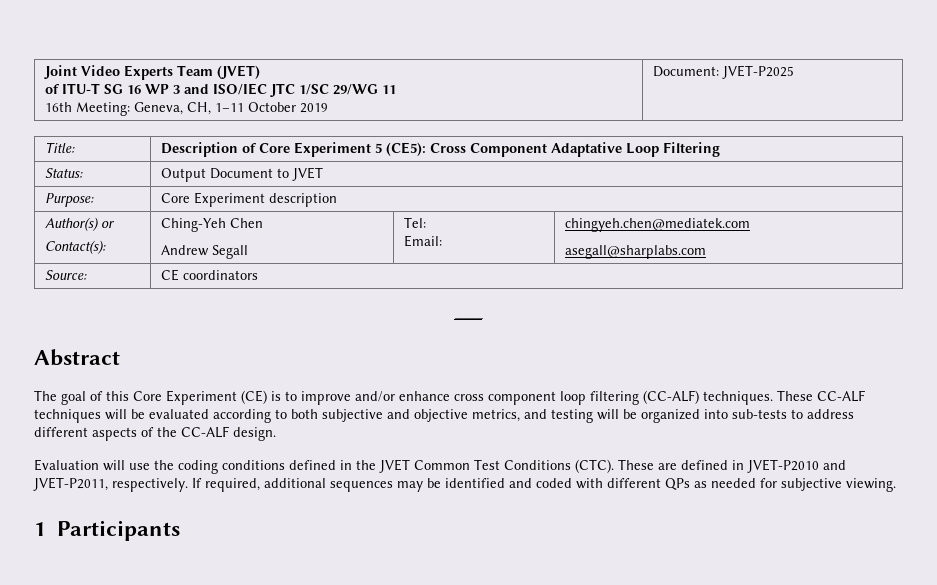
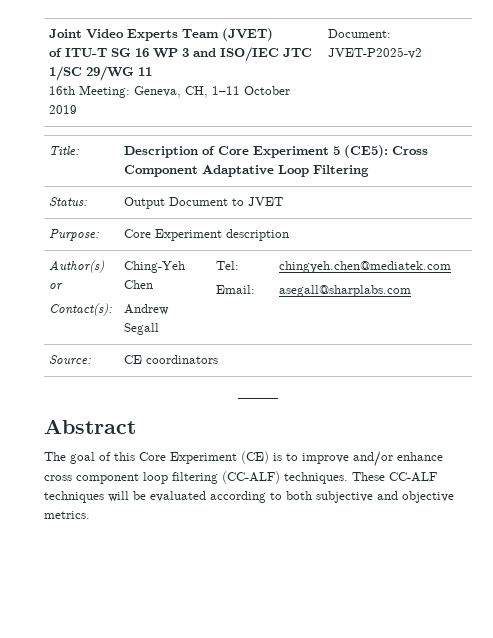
  Joint Video Experts Team (JVET)
  of ITU-T SG 16 WP 3 and ISO/IEC JTC 1/SC 29/WG 11
- 16th Meeting: Geneva, CH, 1–11 October 2019 | Document: JVET-P2025
+ 16th Meeting: Geneva, CH, 1–11 October 2019 | Document: JVET-P2025-v2
- These CC-ALF techniques will be evaluated according to both subjective and objective metrics, and testing will be organized into sub-tests to address different aspects of the CC-ALF design.
- Evaluation will use the coding conditions defined in the JVET Common Test Conditions (CTC). These are defined in JVET-P2010 and JVET-P2011, respectively. If required, additional sequences may be identified and coded with different QPs as needed for subjective viewing.
- 1 Participants
+ These CC-ALF techniques will be evaluated according to both subjective and objective metrics.

